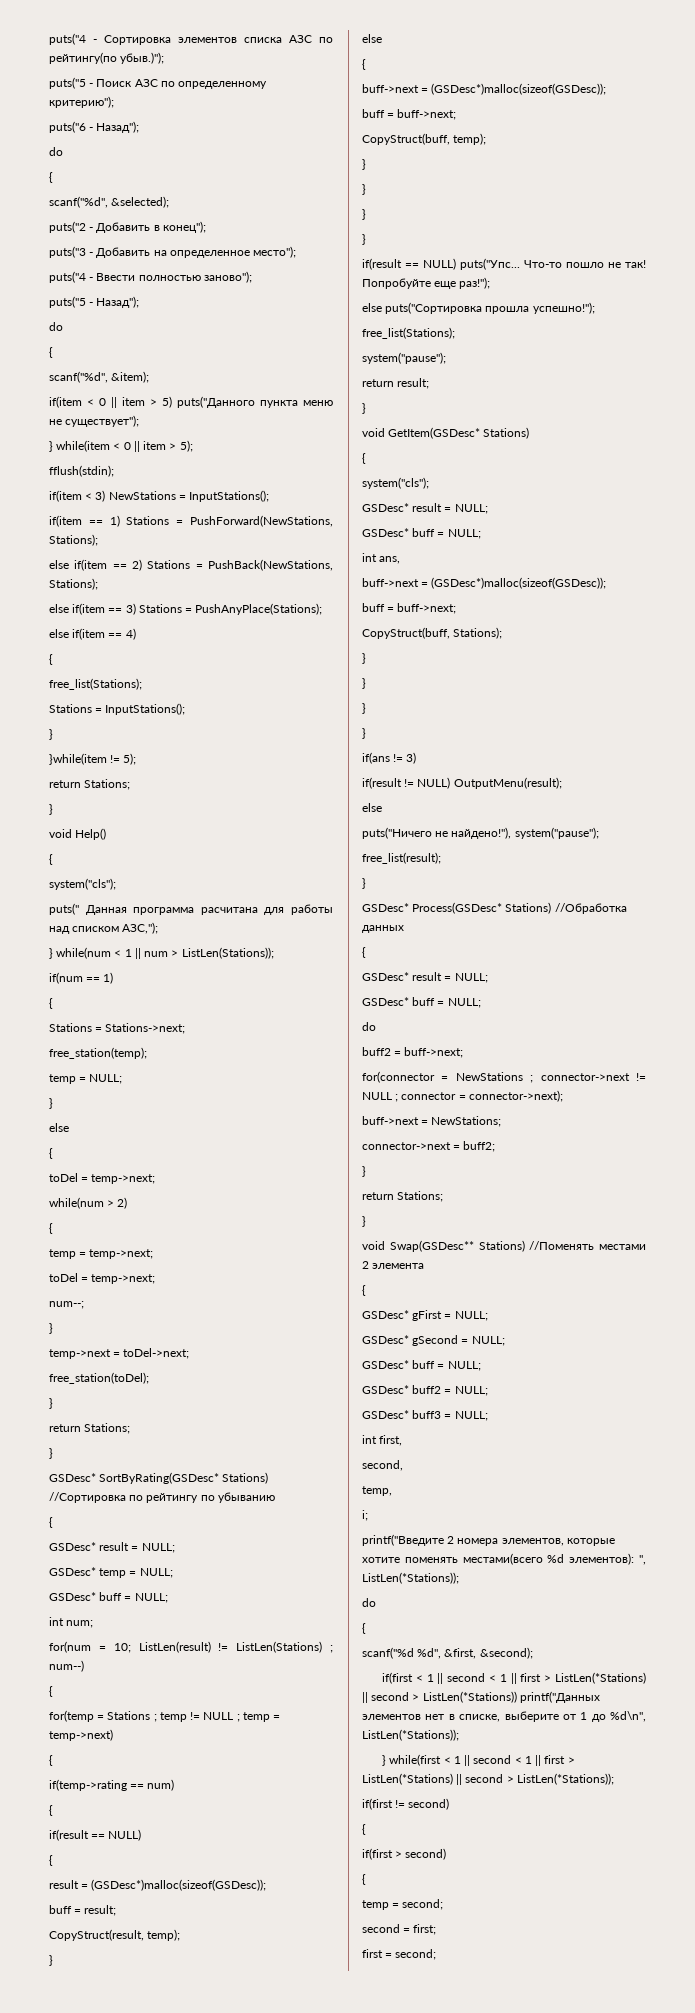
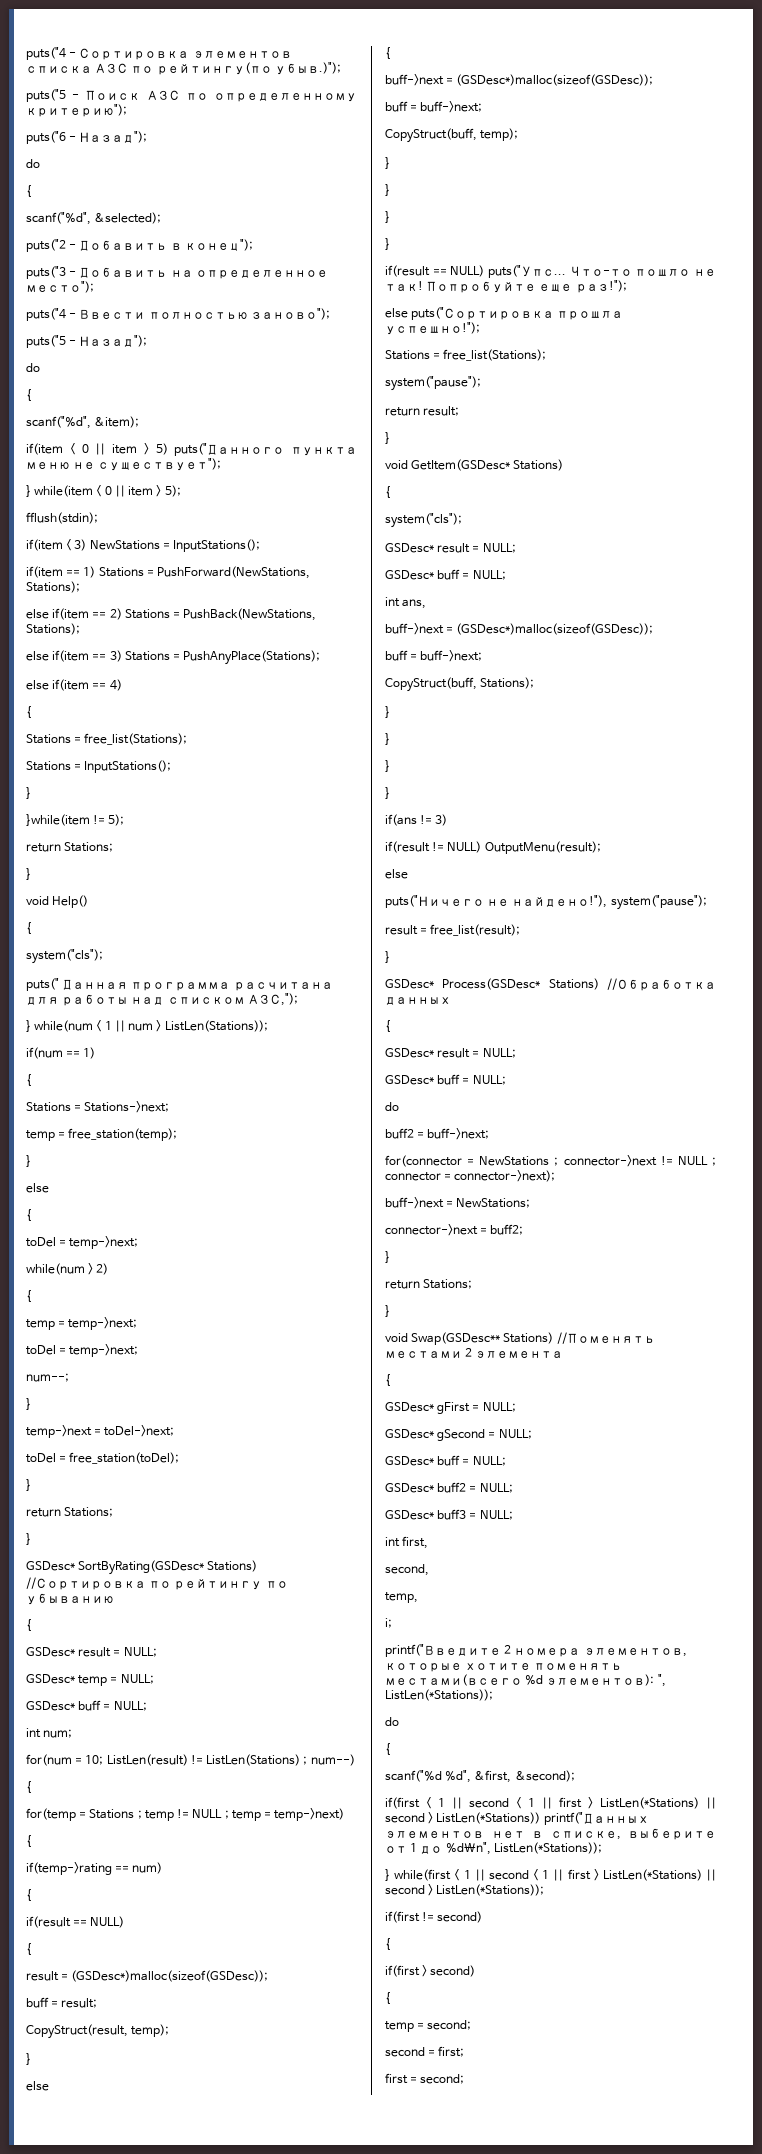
  else if(item == 4)
  {
- free_list(Stations);
+ Stations = free_list(Stations);
- free_station(temp);
- temp = NULL;
+ temp = free_station(temp);
- free_station(toDel);
+ toDel = free_station(toDel);
  else puts("Сортировка прошла успешно!");
- free_list(Stations);
+ Stations = free_list(Stations);
- free_list(result);
+ result = free_list(result);

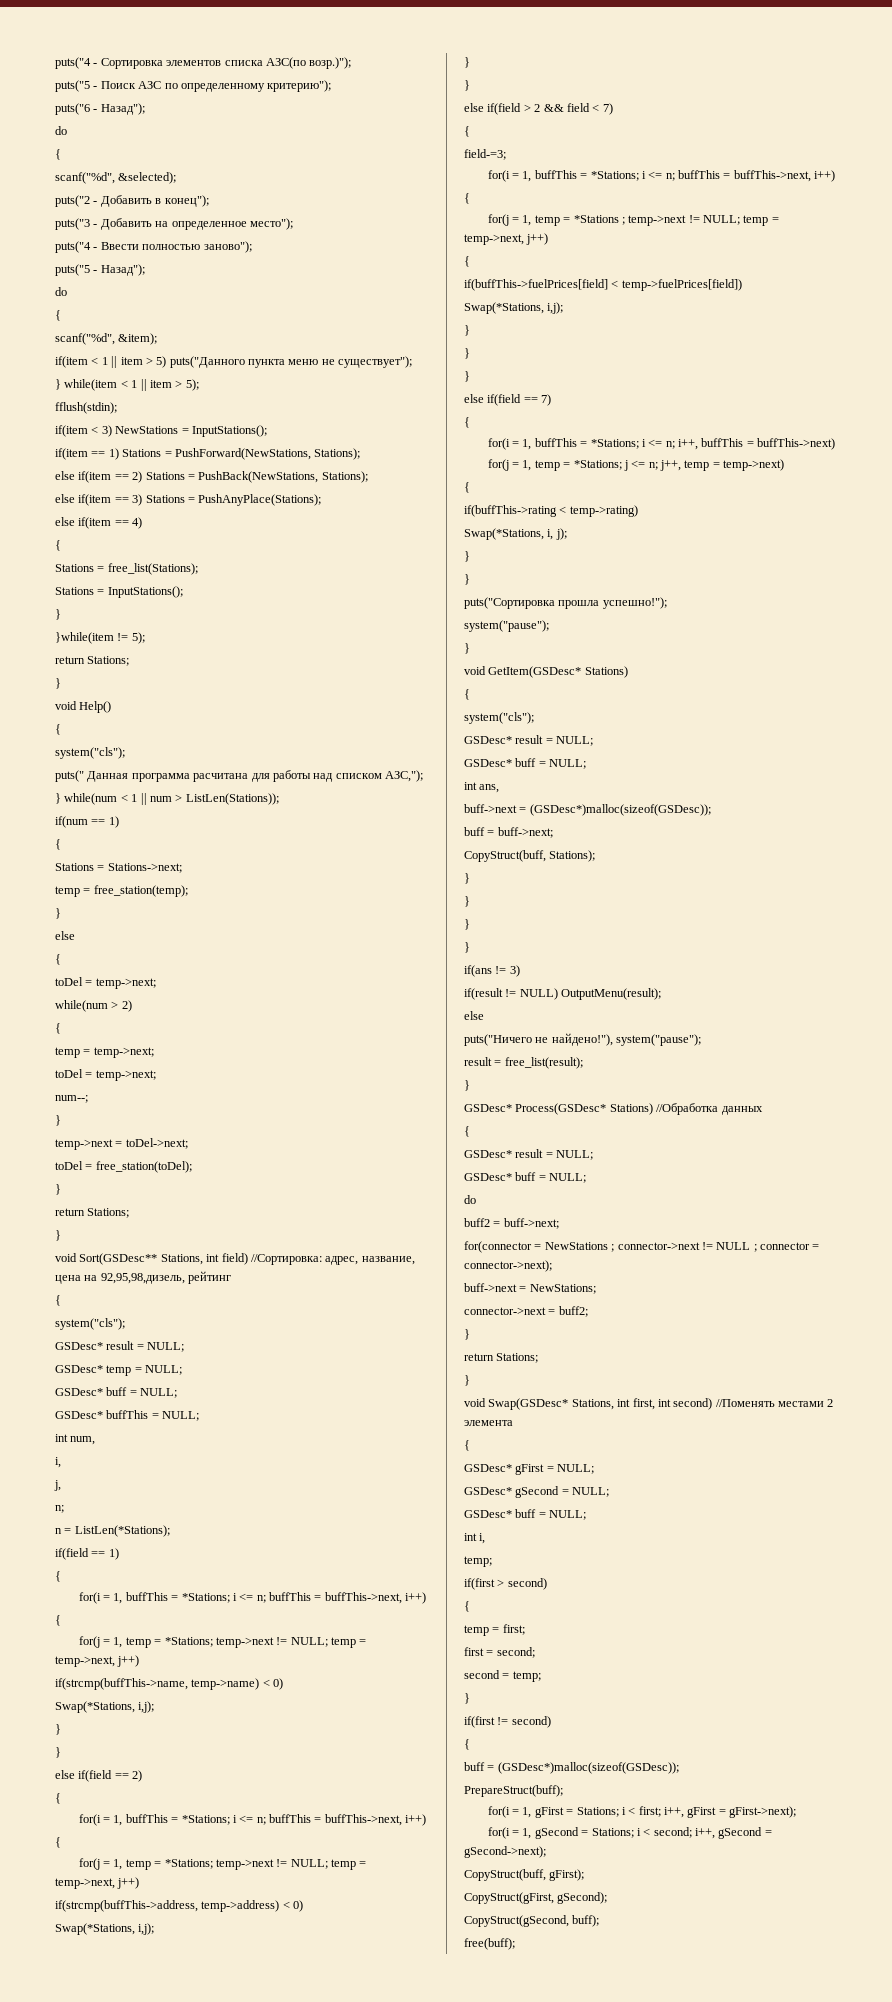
- puts("4 - Сортировка элементов списка АЗС по рейтингу(по убыв.)");
+ puts("4 - Сортировка элементов списка АЗС(по возр.)");
- if(item < 0 || item > 5) puts("Данного пункта меню не существует");
+ if(item < 1 || item > 5) puts("Данного пункта меню не существует");
- } while(item < 0 || item > 5);
+ } while(item < 1 || item > 5);
- GSDesc* SortByRating(GSDesc* Stations) //Сортировка по рейтингу по убыванию
+ void Sort(GSDesc** Stations, int field) //Сортировка: адрес, название, цена на 92,95,98,дизель, рейтинг
  {
+ system("cls");
- int num;
- for(num = 10; ListLen(result) != ListLen(Stations) ; num--)
+ GSDesc* buffThis = NULL;
+ int num,
+ i,
+ j,
+ n;
+ n = ListLen(*Stations);
+ if(field == 1)
  {
- for(temp = Stations ; temp != NULL ; temp = temp->next)
+ for(i = 1, buffThis = *Stations; i <= n; buffThis = buffThis->next, i++)
  {
- if(temp->rating == num)
+ for(j = 1, temp = *Stations; temp->next != NULL; temp = temp->next, j++)
+ if(strcmp(buffThis->name, temp->name) < 0)
+ Swap(*Stations, i,j);
+ }
+ }
+ else if(field == 2)
  {
- if(result == NULL)
+ for(i = 1, buffThis = *Stations; i <= n; buffThis = buffThis->next, i++)
  {
- result = (GSDesc*)malloc(sizeof(GSDesc));
- buff = result;
- CopyStruct(result, temp);
+ for(j = 1, temp = *Stations; temp->next != NULL; temp = temp->next, j++)
+ if(strcmp(buffThis->address, temp->address) < 0)
+ Swap(*Stations, i,j);
  }
- else
+ }
+ else if(field > 2 && field < 7)
  {
- buff->next = (GSDesc*)malloc(sizeof(GSDesc));
- buff = buff->next;
- CopyStruct(buff, temp);
+ field-=3;
+ for(i = 1, buffThis = *Stations; i <= n; buffThis = buffThis->next, i++)
+ {
+ for(j = 1, temp = *Stations ; temp->next != NULL; temp = temp->next, j++)
+ {
+ if(buffThis->fuelPrices[field] < temp->fuelPrices[field])
+ Swap(*Stations, i,j);
  }
  }
  }
+ else if(field == 7)
+ {
+ for(i = 1, buffThis = *Stations; i <= n; i++, buffThis = buffThis->next)
+ for(j = 1, temp = *Stations; j <= n; j++, temp = temp->next)
+ {
+ if(buffThis->rating < temp->rating)
+ Swap(*Stations, i, j);
  }
- if(result == NULL) puts("Упс... Что-то пошло не так! Попробуйте еще раз!");
- else puts("Сортировка прошла успешно!");
- Stations = free_list(Stations);
+ }
+ puts("Сортировка прошла успешно!");
  system("pause");
- return result;
- void Swap(GSDesc** Stations) //Поменять местами 2 элемента
+ void Swap(GSDesc* Stations, int first, int second) //Поменять местами 2 элемента
- GSDesc* buff2 = NULL;
- GSDesc* buff3 = NULL;
- int first,
- second,
- temp,
- i;
- printf("Введите 2 номера элементов, которые хотите поменять местами(всего %d элементов): ", ListLen(*Stations));
- do
- {
- scanf("%d %d", &first, &second);
- if(first < 1 || second < 1 || first > ListLen(*Stations) || second > ListLen(*Stations)) printf("Данных элементов нет в списке, выберите от 1 до %d\n", ListLen(*Stations));
- } while(first < 1 || second < 1 || first > ListLen(*Stations) || second > ListLen(*Stations));
- if(first != second)
- {
+ int i,
+ temp;
- temp = second;
- second = first;
+ temp = first;
+ second = temp;
+ }
+ if(first != second)
+ {
+ buff = (GSDesc*)malloc(sizeof(GSDesc));
+ PrepareStruct(buff);
+ for(i = 1, gFirst = Stations; i < first; i++, gFirst = gFirst->next);
+ for(i = 1, gSecond = Stations; i < second; i++, gSecond = gSecond->next);
+ CopyStruct(buff, gFirst);
+ CopyStruct(gFirst, gSecond);
+ CopyStruct(gSecond, buff);
+ free(buff);

